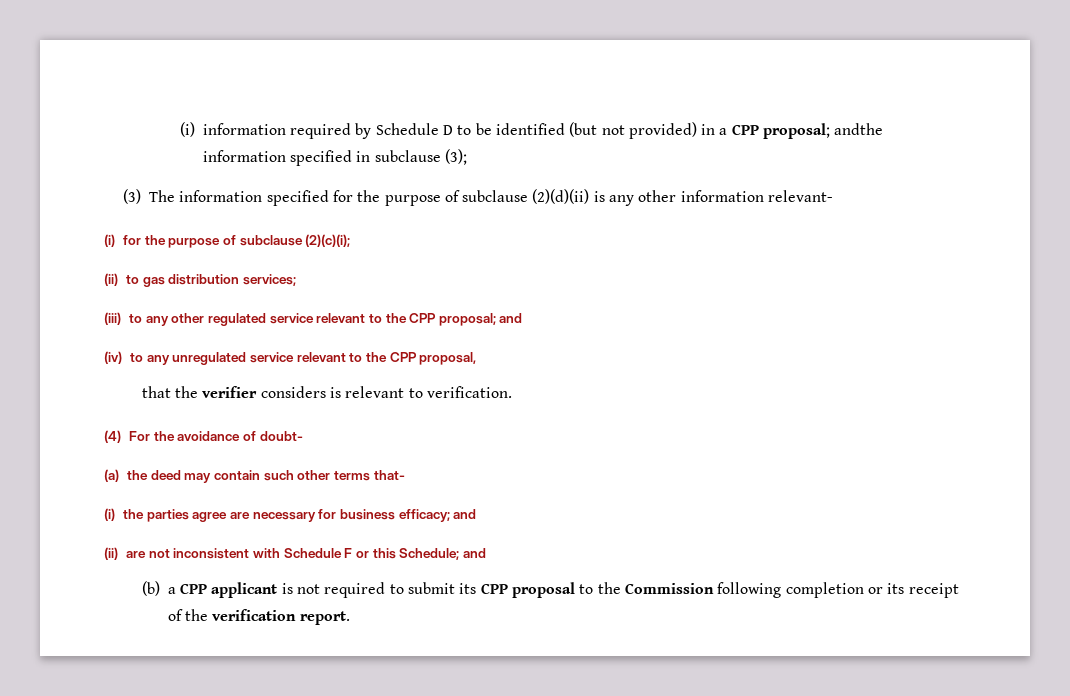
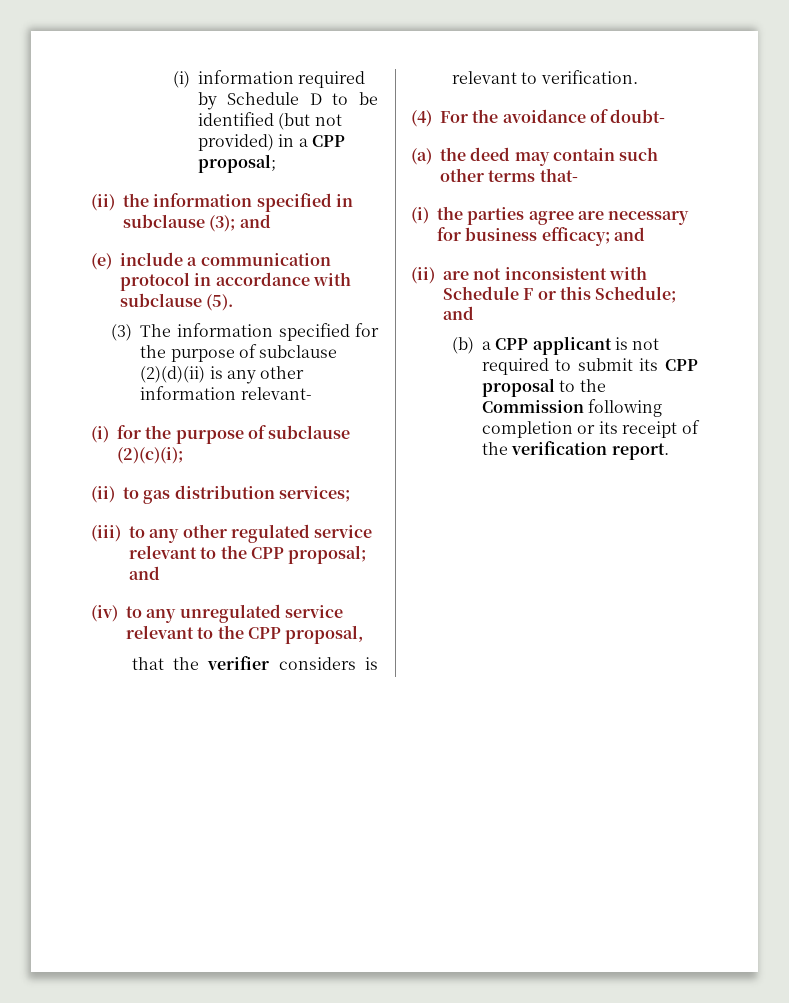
- (i) information required by Schedule D to be identified (but not provided) in a CPP proposal; andthe information specified in subclause (3);
+ (i) information required by Schedule D to be identified (but not provided) in a CPP proposal;
+ (ii) the information specified in subclause (3); and
+ (e) include a communication protocol in accordance with subclause (5).

